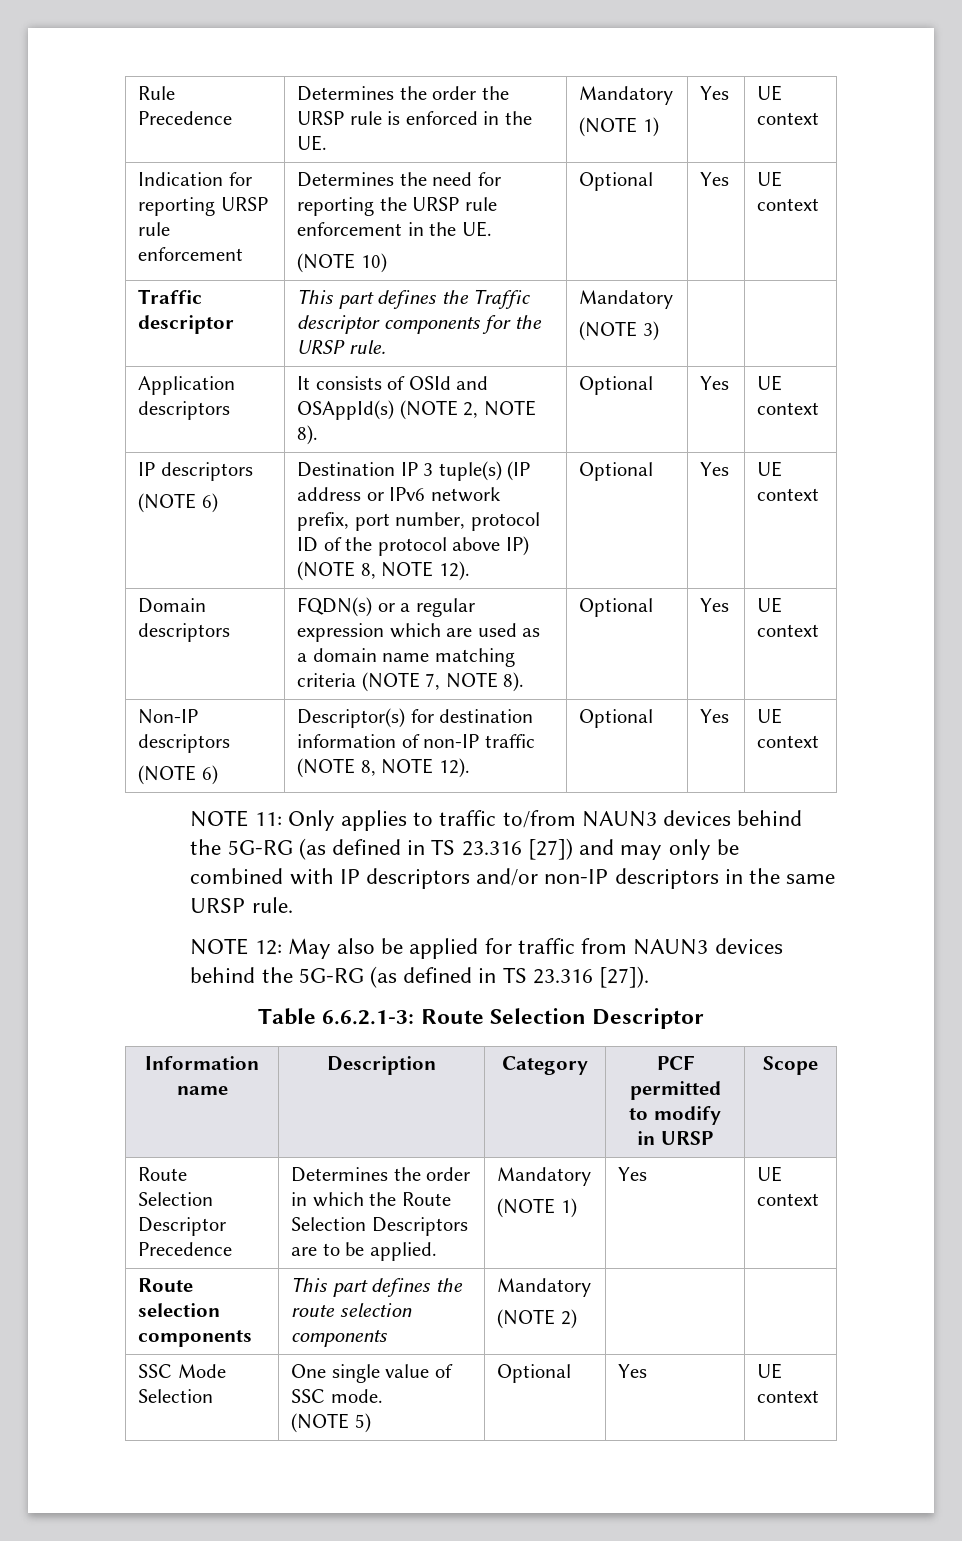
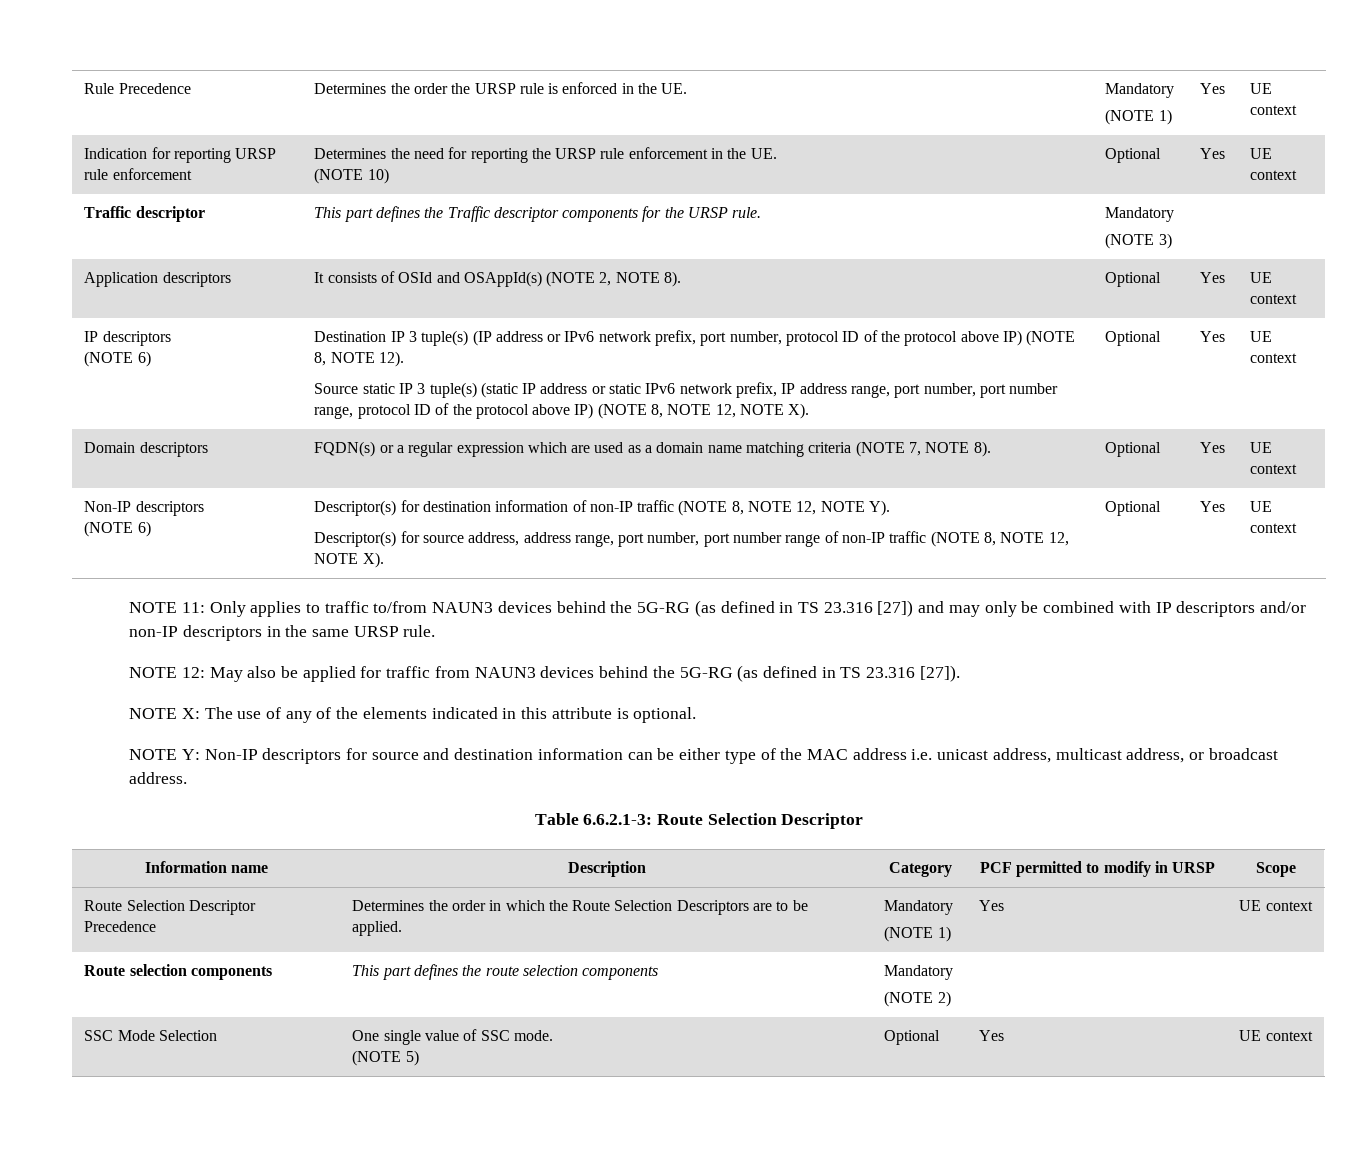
+ Source static IP 3 tuple(s) (static IP address or static IPv6 network prefix, IP address range, port number, port number range, protocol ID of the protocol above IP) (NOTE 8, NOTE 12, NOTE X).
- Descriptor(s) for destination information of non-IP traffic (NOTE 8, NOTE 12).
+ Descriptor(s) for destination information of non-IP traffic (NOTE 8, NOTE 12, NOTE Y).
+ Descriptor(s) for source address, address range, port number, port number range of non-IP traffic (NOTE 8, NOTE 12, NOTE X).
+ NOTE X: The use of any of the elements indicated in this attribute is optional.
+ NOTE Y: Non-IP descriptors for source and destination information can be either type of the MAC address i.e. unicast address, multicast address, or broadcast address.

